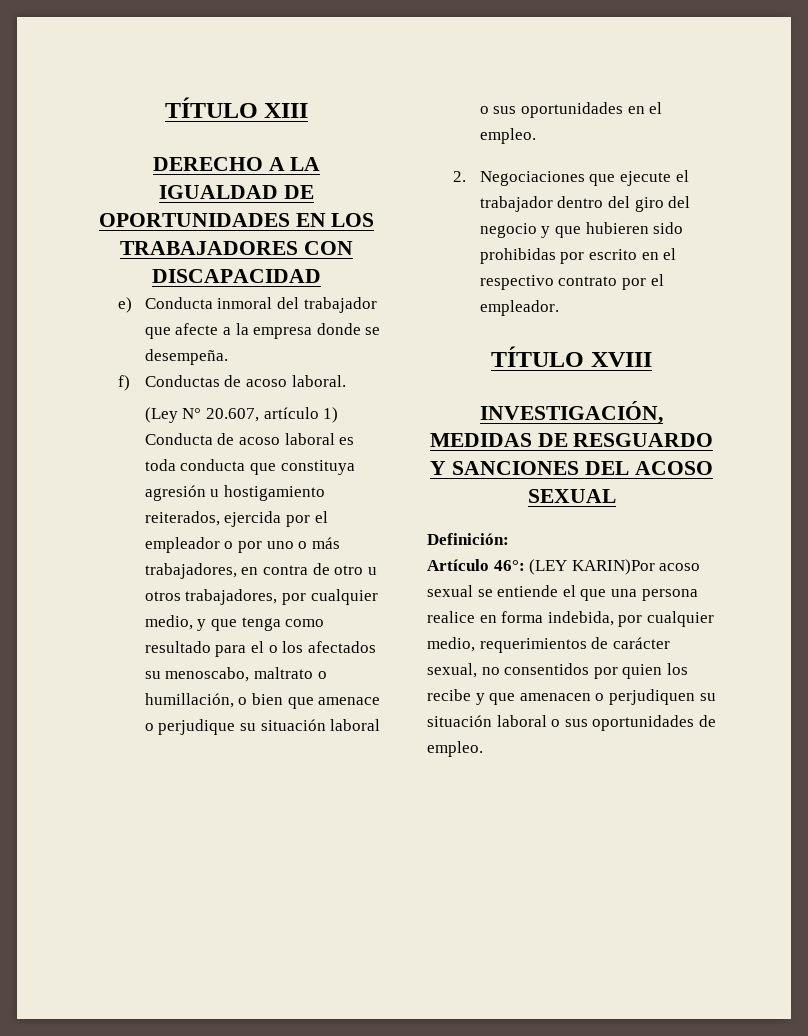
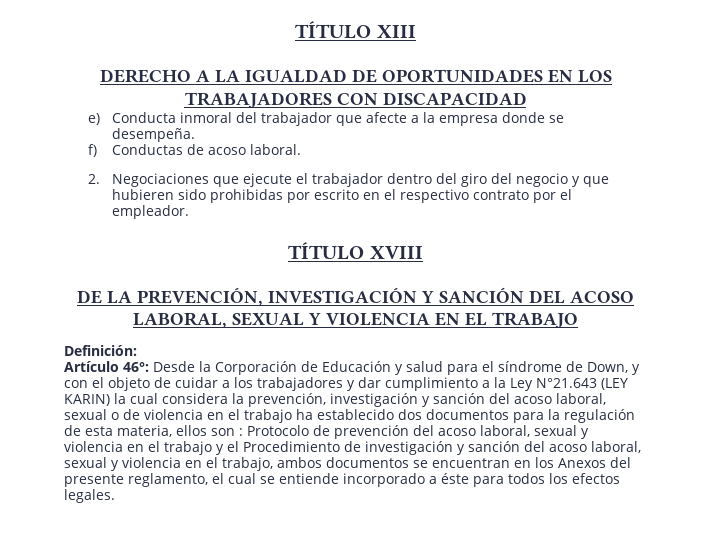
- (Ley N° 20.607, artículo 1) Conducta de acoso laboral es toda conducta que constituya agresión u hostigamiento reiterados, ejercida por el empleador o por uno o más trabajadores, en contra de otro u otros trabajadores, por cualquier medio, y que tenga como resultado para el o los afectados su menoscabo, maltrato o humillación, o bien que amenace o perjudique su situación laboral o sus oportunidades en el empleo.
- INVESTIGACIÓN, MEDIDAS DE RESGUARDO Y SANCIONES DEL ACOSO SEXUAL
+ DE LA PREVENCIÓN, INVESTIGACIÓN Y SANCIÓN DEL ACOSO LABORAL, SEXUAL Y VIOLENCIA EN EL TRABAJO
  Definición:
- Artículo 46°: (LEY KARIN)Por acoso sexual se entiende el que una persona realice en forma indebida, por cualquier medio, requerimientos de carácter sexual, no consentidos por quien los recibe y que amenacen o perjudiquen su situación laboral o sus oportunidades de empleo.
+ Artículo 46°: Desde la Corporación de Educación y salud para el síndrome de Down, y con el objeto de cuidar a los trabajadores y dar cumplimiento a la Ley N°21.643 (LEY KARIN) la cual considera la prevención, investigación y sanción del acoso laboral, sexual o de violencia en el trabajo ha establecido dos documentos para la regulación de esta materia, ellos son : Protocolo de prevención del acoso laboral, sexual y violencia en el trabajo y el Procedimiento de investigación y sanción del acoso laboral, sexual y violencia en el trabajo, ambos documentos se encuentran en los Anexos del presente reglamento, el cual se entiende incorporado a éste para todos los efectos legales.

